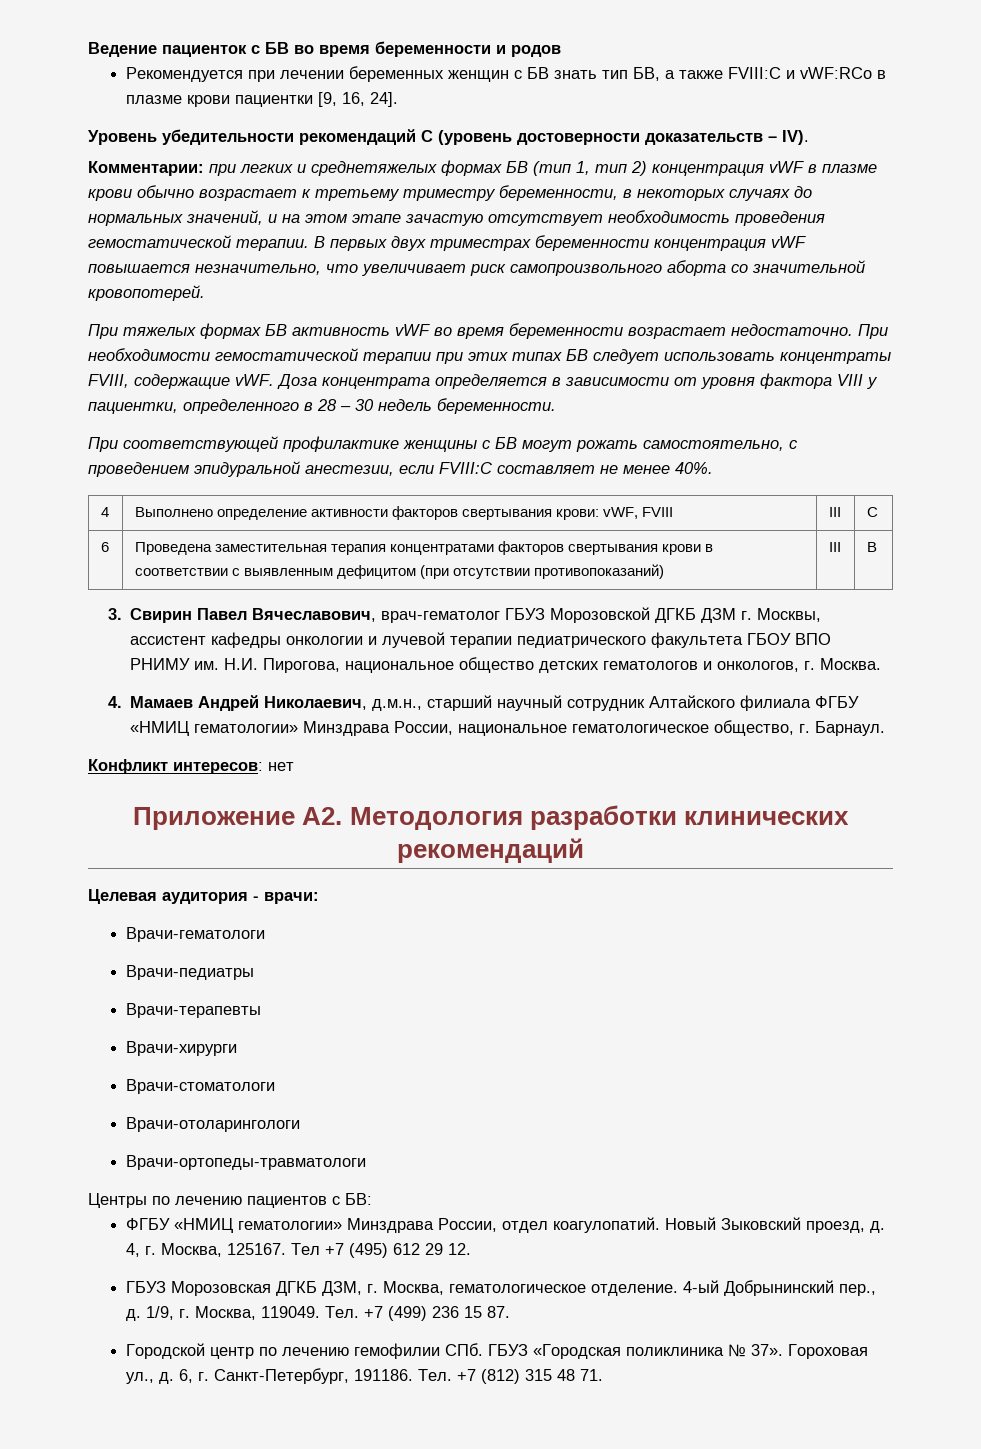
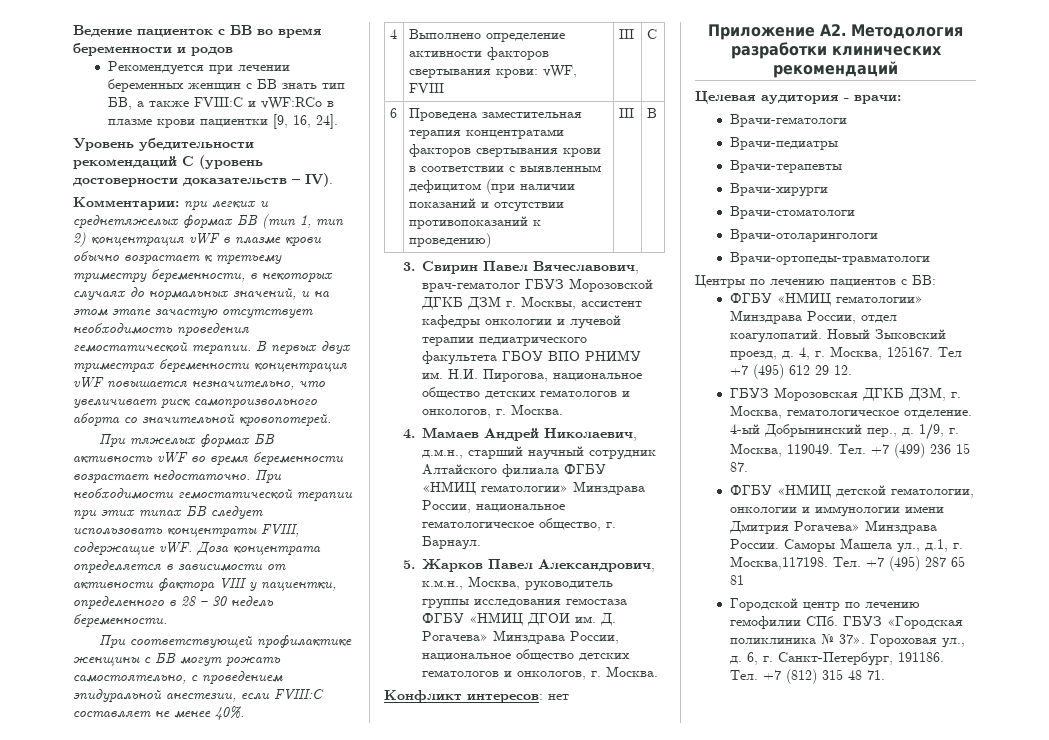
- Доза концентрата определяется в зависимости от уровня фактора VIII у пациентки, определенного в 28 – 30 недель беременности.
+ Доза концентрата определяется в зависимости от активности фактора VIII у пациентки, определенного в 28 – 30 недель беременности.
- 6 | Проведена заместительная терапия концентратами факторов свертывания крови в соответствии с выявленным дефицитом (при отсутствии противопоказаний) | III | B
+ 6 | Проведена заместительная терапия концентратами факторов свертывания крови в соответствии с выявленным дефицитом (при наличии показаний и отсутствии противопоказаний к проведению) | III | B
+ 5. Жарков Павел Александрович, к.м.н., Москва, руководитель группы исследования гемостаза ФГБУ «НМИЦ ДГОИ им. Д. Рогачева» Минздрава России, национальное общество детских гематологов и онкологов, г. Москва.
+ ФГБУ «НМИЦ детской гематологии, онкологии и иммунологии имени Дмитрия Рогачева» Минздрава России. Саморы Машела ул., д.1, г. Москва,117198. Тел. +7 (495) 287 65 81

